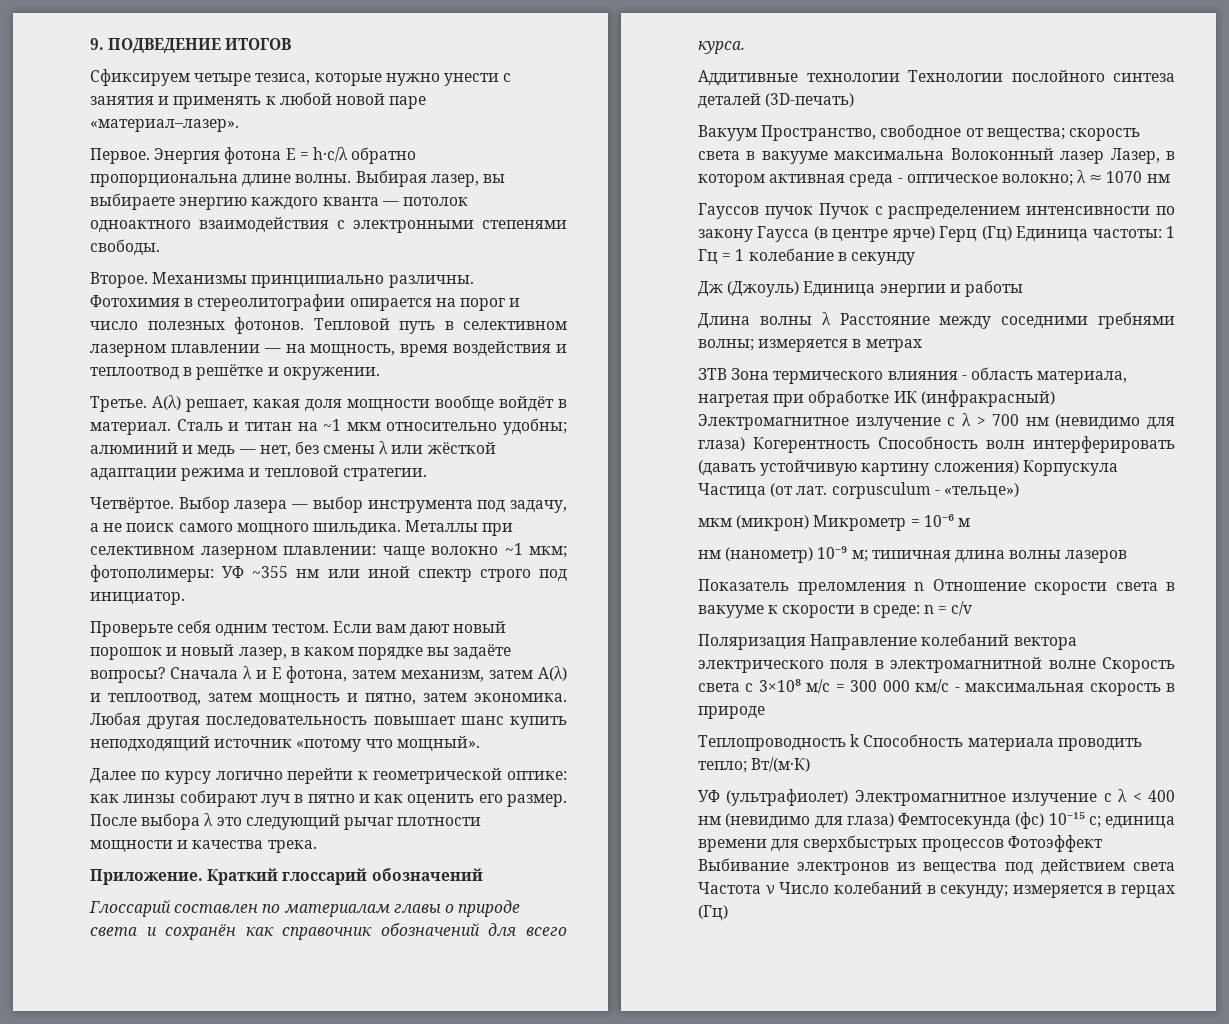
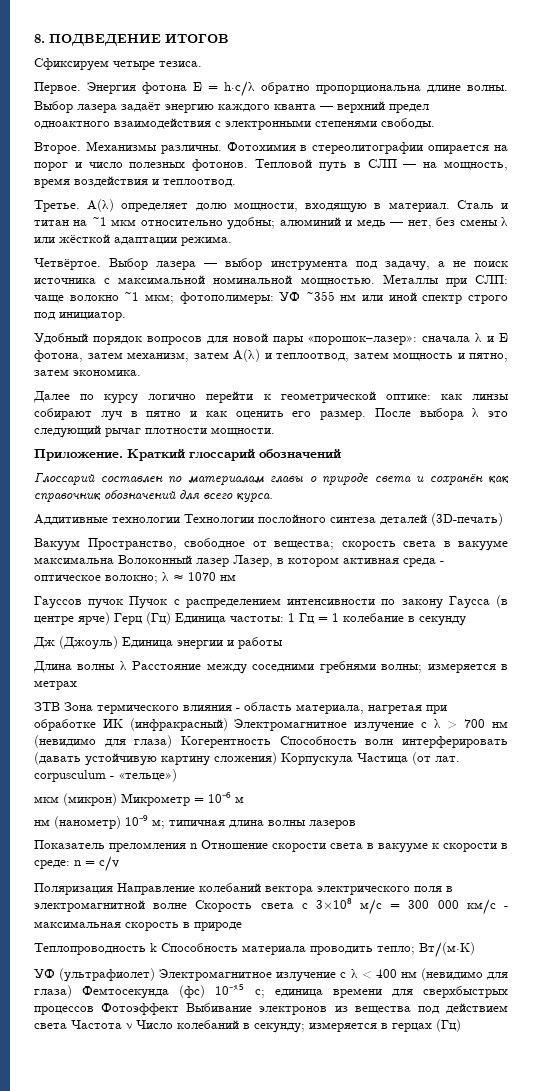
- 9. ПОДВЕДЕНИЕ ИТОГОВ
+ 8. ПОДВЕДЕНИЕ ИТОГОВ
- Сфиксируем четыре тезиса, которые нужно унести с занятия и применять к любой новой паре «материал–лазер».
+ Сфиксируем четыре тезиса.
- Выбирая лазер, вы выбираете энергию каждого кванта — потолок одноактного взаимодействия с электронными степенями свободы.
+ Выбор лазера задаёт энергию каждого кванта — верхний предел одноактного взаимодействия с электронными степенями свободы.
- Механизмы принципиально различны.
+ Механизмы различны.
- Тепловой путь в селективном лазерном плавлении — на мощность, время воздействия и теплоотвод в решётке и окружении.
- Третье. A(λ) решает, какая доля мощности вообще войдёт в материал.
+ Тепловой путь в СЛП — на мощность, время воздействия и теплоотвод.
+ Третье. A(λ) определяет долю мощности, входящую в материал.
- Сталь и титан на ~1 мкм относительно удобны; алюминий и медь — нет, без смены λ или жёсткой адаптации режима и тепловой стратегии.
+ Сталь и титан на ~1 мкм относительно удобны; алюминий и медь — нет, без смены λ или жёсткой адаптации режима.
- Выбор лазера — выбор инструмента под задачу, а не поиск самого мощного шильдика. Металлы при селективном лазерном плавлении: чаще волокно ~1 мкм; фотополимеры: УФ ~355 нм или иной спектр строго под инициатор.
+ Выбор лазера — выбор инструмента под задачу, а не поиск источника с максимальной номинальной мощностью. Металлы при СЛП: чаще волокно ~1 мкм; фотополимеры: УФ ~355 нм или иной спектр строго под инициатор.
- Проверьте себя одним тестом. Если вам дают новый порошок и новый лазер, в каком порядке вы задаёте вопросы? Сначала λ и E фотона, затем механизм, затем A(λ) и теплоотвод, затем мощность и пятно, затем экономика. Любая другая последовательность повышает шанс купить неподходящий источник «потому что мощный».
+ Удобный порядок вопросов для новой пары «порошок–лазер»: сначала λ и E фотона, затем механизм, затем A(λ) и теплоотвод, затем мощность и пятно, затем экономика.
- После выбора λ это следующий рычаг плотности мощности и качества трека.
+ После выбора λ это следующий рычаг плотности мощности.

